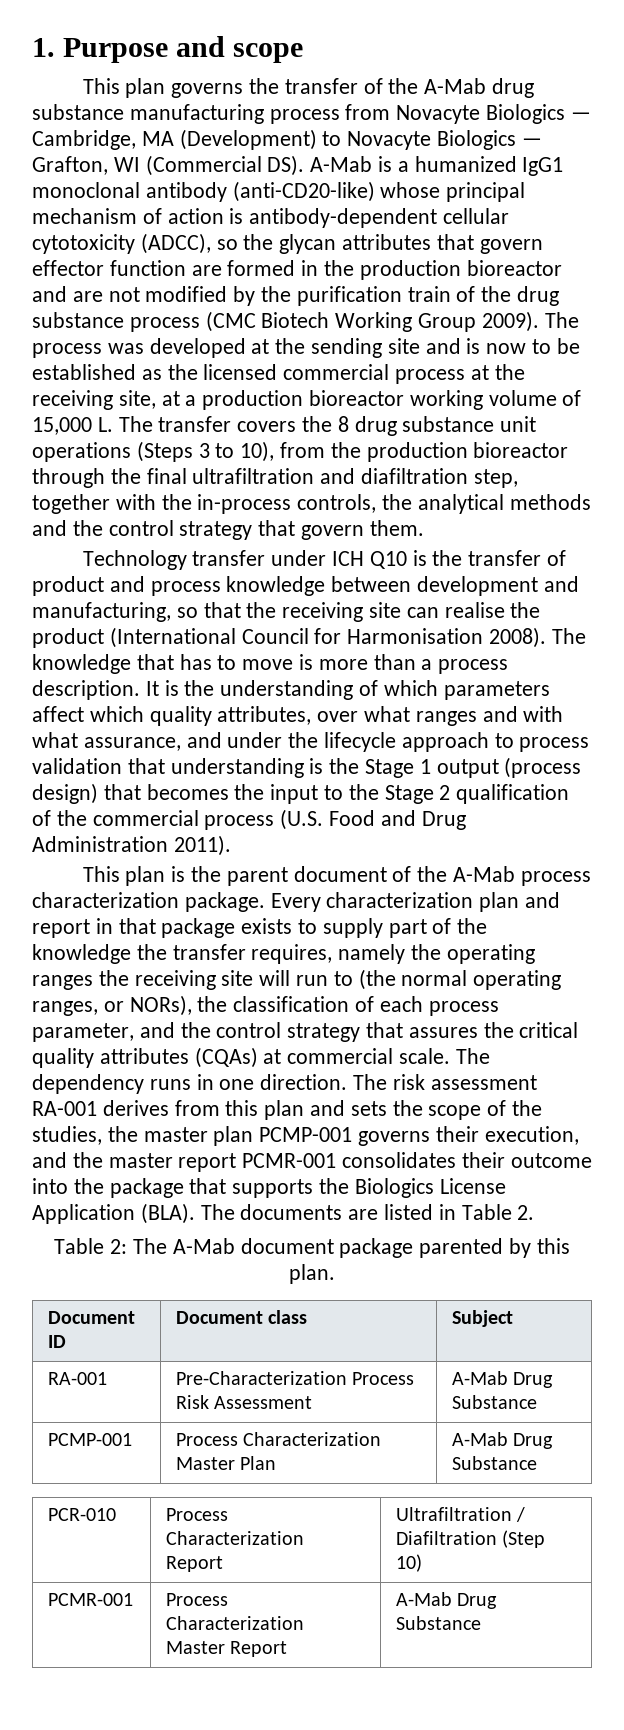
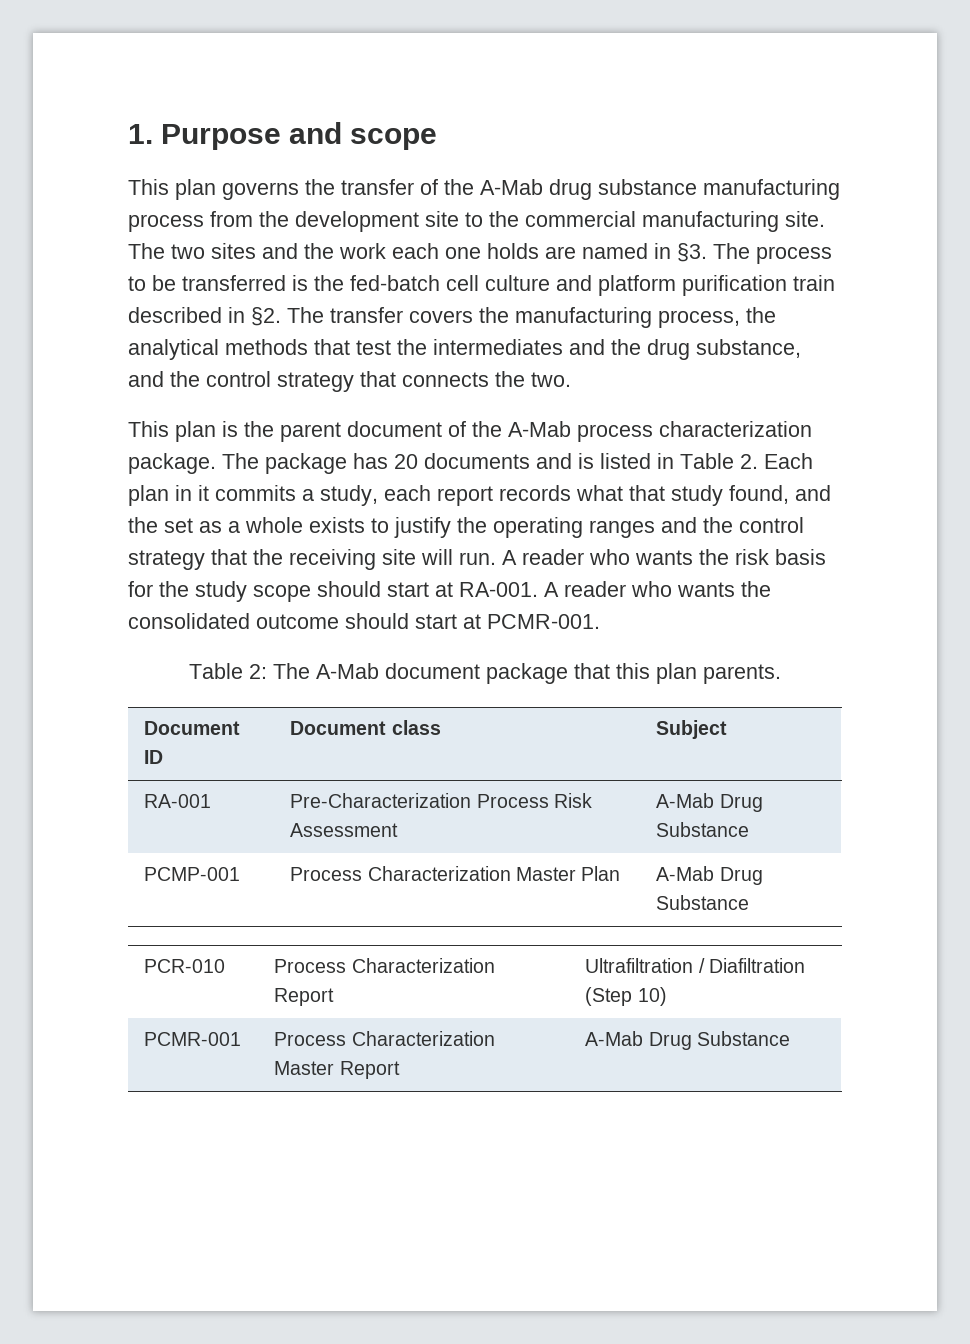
- This plan governs the transfer of the A-Mab drug substance manufacturing process from Novacyte Biologics — Cambridge, MA (Development) to Novacyte Biologics — Grafton, WI (Commercial DS). A-Mab is a humanized IgG1 monoclonal antibody (anti-CD20-like) whose principal mechanism of action is antibody-dependent cellular cytotoxicity (ADCC), so the glycan attributes that govern effector function are formed in the production bioreactor and are not modified by the purification train of the drug substance process (CMC Biotech Working Group 2009). The process was developed at the sending site and is now to be established as the licensed commercial process at the receiving site, at a production bioreactor working volume of 15,000 L. The transfer covers the 8 drug substance unit operations (Steps 3 to 10), from the production bioreactor through the final ultrafiltration and diafiltration step, together with the in-process controls, the analytical methods and the control strategy that govern them.
- Technology transfer under ICH Q10 is the transfer of product and process knowledge between development and manufacturing, so that the receiving site can realise the product (International Council for Harmonisation 2008). The knowledge that has to move is more than a process description. It is the understanding of which parameters affect which quality attributes, over what ranges and with what assurance, and under the lifecycle approach to process validation that understanding is the Stage 1 output (process design) that becomes the input to the Stage 2 qualification of the commercial process (U.S. Food and Drug Administration 2011).
+ This plan governs the transfer of the A-Mab drug substance manufacturing process from the development site to the commercial manufacturing site. The two sites and the work each one holds are named in §3. The process to be transferred is the fed-batch cell culture and platform purification train described in §2. The transfer covers the manufacturing process, the analytical methods that test the intermediates and the drug substance, and the control strategy that connects the two.
- Every characterization plan and report in that package exists to supply part of the knowledge the transfer requires, namely the operating ranges the receiving site will run to (the normal operating ranges, or NORs), the classification of each process parameter, and the control strategy that assures the critical quality attributes (CQAs) at commercial scale. The dependency runs in one direction. The risk assessment RA-001 derives from this plan and sets the scope of the studies, the master plan PCMP-001 governs their execution, and the master report PCMR-001 consolidates their outcome into the package that supports the Biologics License Application (BLA). The documents are listed in Table 2.
+ The package has 20 documents and is listed in Table 2. Each plan in it commits a study, each report records what that study found, and the set as a whole exists to justify the operating ranges and the control strategy that the receiving site will run. A reader who wants the risk basis for the study scope should start at RA-001. A reader who wants the consolidated outcome should start at PCMR-001.
- Table 2: The A-Mab document package parented by this plan.
+ Table 2: The A-Mab document package that this plan parents.

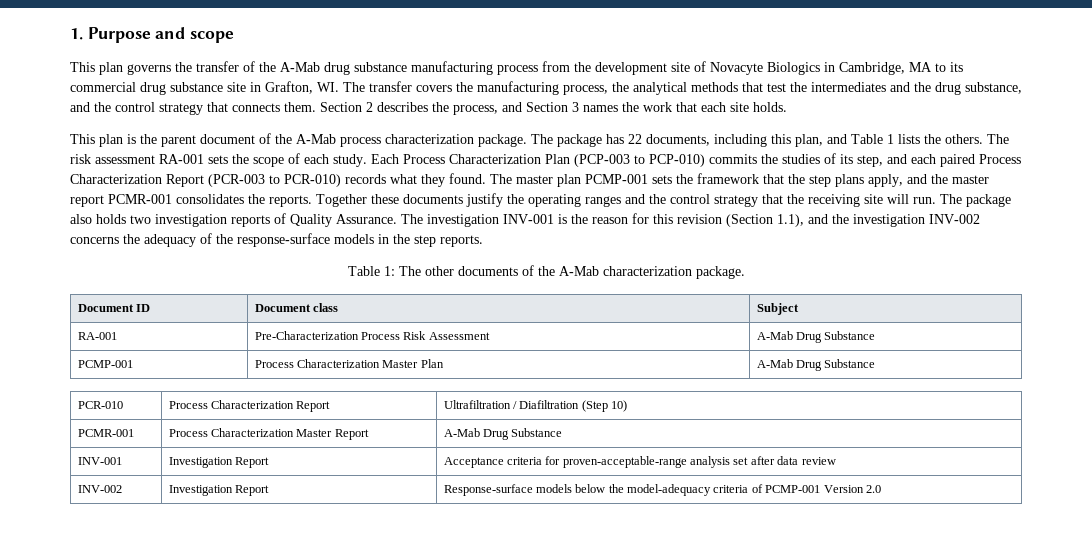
- This plan governs the transfer of the A-Mab drug substance manufacturing process from the development site to the commercial manufacturing site. The two sites and the work each one holds are named in §3. The process to be transferred is the fed-batch cell culture and platform purification train described in §2. The transfer covers the manufacturing process, the analytical methods that test the intermediates and the drug substance, and the control strategy that connects the two.
+ This plan governs the transfer of the A-Mab drug substance manufacturing process from the development site of Novacyte Biologics in Cambridge, MA to its commercial drug substance site in Grafton, WI. The transfer covers the manufacturing process, the analytical methods that test the intermediates and the drug substance, and the control strategy that connects them. Section 2 describes the process, and Section 3 names the work that each site holds.
- The package has 20 documents and is listed in Table 2. Each plan in it commits a study, each report records what that study found, and the set as a whole exists to justify the operating ranges and the control strategy that the receiving site will run.
+ The package has 22 documents, including this plan, and Table 1 lists the others. The risk assessment RA-001 sets the scope of each study. Each Process Characterization Plan (PCP-003 to PCP-010) commits the studies of its step, and each paired Process Characterization Report (PCR-003 to PCR-010) records what they found. The master plan PCMP-001 sets the framework that the step plans apply, and the master report PCMR-001 consolidates the reports. Together these documents justify the operating ranges and the control strategy that the receiving site will run.
- A reader who wants the risk basis for the study scope should start at RA-001. A reader who wants the consolidated outcome should start at PCMR-001.
- Table 2: The A-Mab document package that this plan parents.
+ The package also holds two investigation reports of Quality Assurance. The investigation INV-001 is the reason for this revision (Section 1.1), and the investigation INV-002 concerns the adequacy of the response-surface models in the step reports.
+ Table 1: The other documents of the A-Mab characterization package.
+ INV-001 | Investigation Report | Acceptance criteria for proven-acceptable-range analysis set after data review
+ INV-002 | Investigation Report | Response-surface models below the model-adequacy criteria of PCMP-001 Version 2.0

